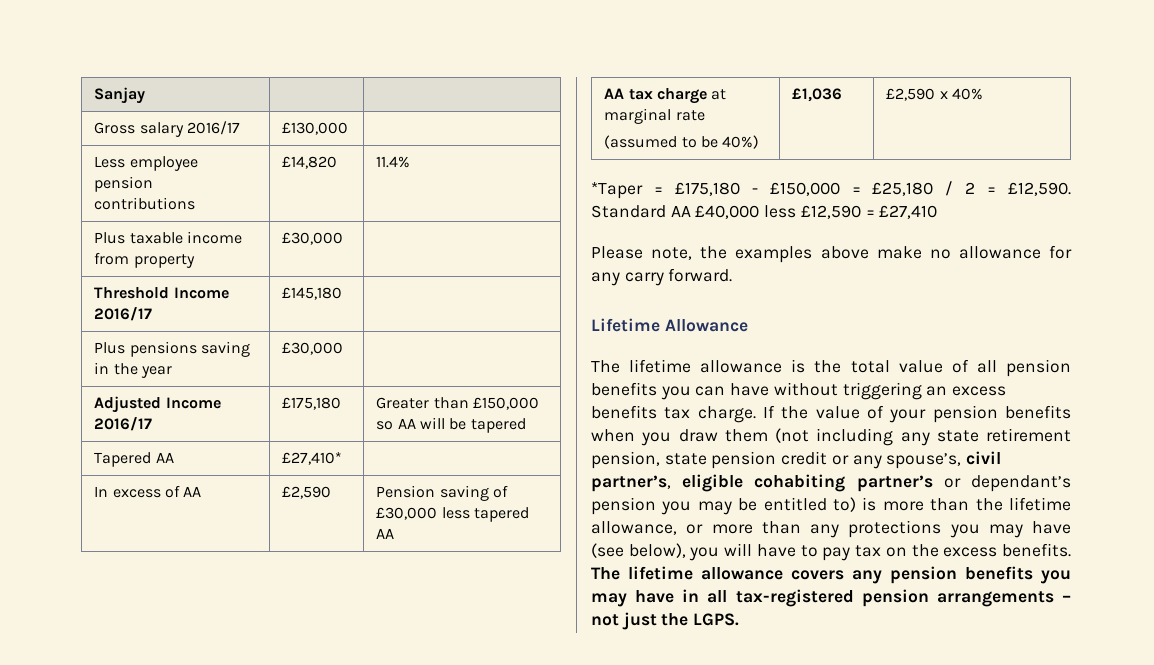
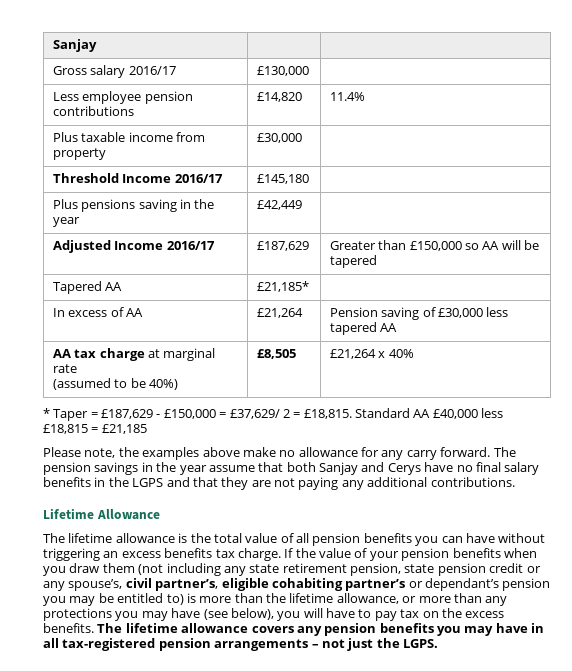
- Plus pensions saving in the year | £30,000 |
+ Plus pensions saving in the year | £42,449 |
- Adjusted Income 2016/17 | £175,180 | Greater than £150,000 so AA will be tapered
+ Adjusted Income 2016/17 | £187,629 | Greater than £150,000 so AA will be tapered
- Tapered AA | £27,410* |
+ Tapered AA | £21,185* |
- In excess of AA | £2,590 | Pension saving of £30,000 less tapered AA
+ In excess of AA | £21,264 | Pension saving of £30,000 less tapered AA
  AA tax charge at marginal rate
- (assumed to be 40%) | £1,036 | £2,590 x 40%
+ (assumed to be 40%) | £8,505 | £21,264 x 40%
- *Taper = £175,180 - £150,000 = £25,180 / 2 = £12,590.
+ * Taper = £187,629 - £150,000 = £37,629/ 2 = £18,815.
- Standard AA £40,000 less £12,590 = £27,410
+ Standard AA £40,000 less £18,815 = £21,185
+ The pension savings in the year assume that both Sanjay and Cerys have no final salary benefits in the LGPS and that they are not paying any additional contributions.

